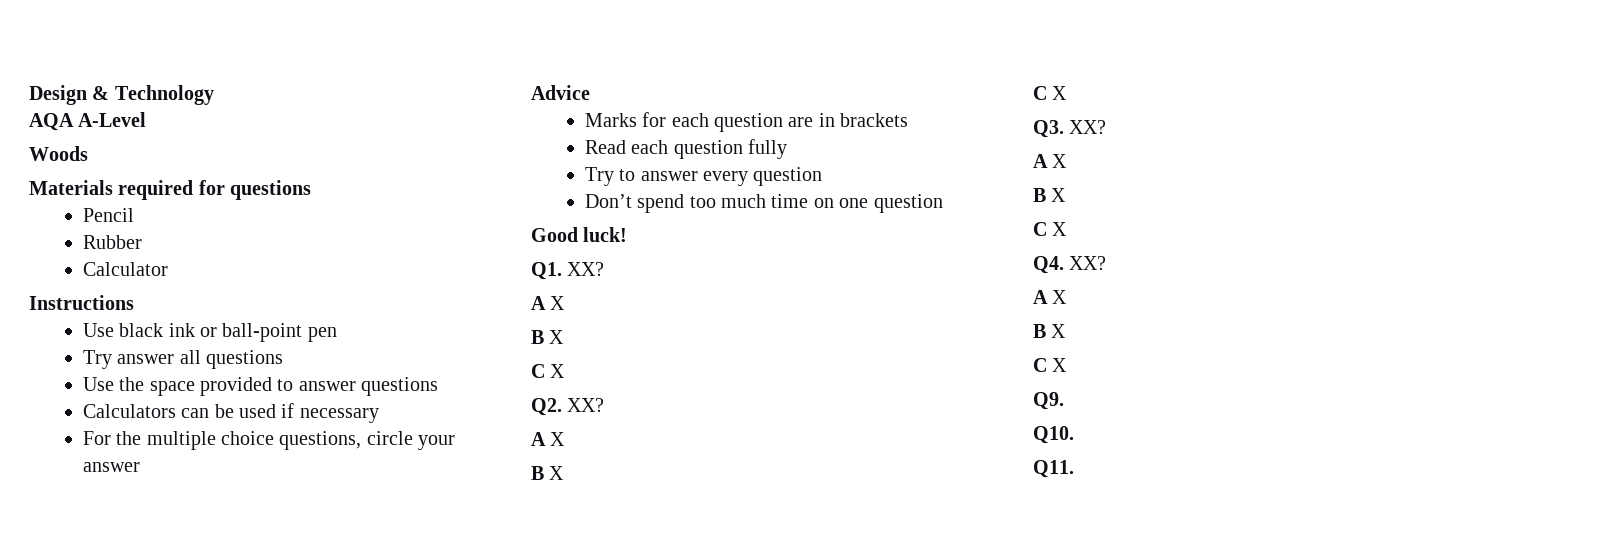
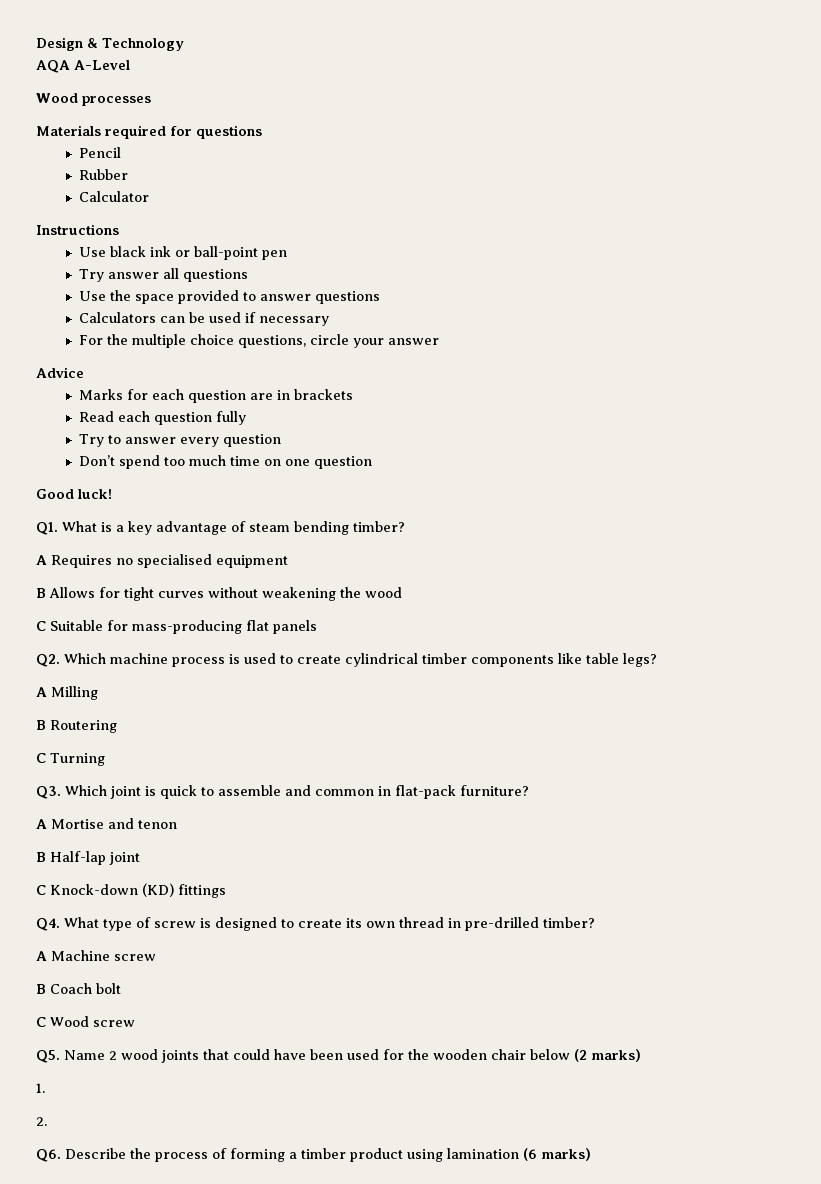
- Woods
+ Wood processes
- Q1. XX?
- A X
- B X
- C X
- Q2. XX?
- A X
- B X
- C X
+ Q1. What is a key advantage of steam bending timber?
+ A Requires no specialised equipment
+ B Allows for tight curves without weakening the wood
+ C Suitable for mass-producing flat panels
+ Q2. Which machine process is used to create cylindrical timber components like table legs?
+ A Milling
+ B Routering
+ C Turning
- Q3. XX?
- A X
- B X
- C X
- Q4. XX?
- A X
- B X
- C X
- Q9.
- Q10.
- Q11.
+ Q3. Which joint is quick to assemble and common in flat-pack furniture?
+ A Mortise and tenon
+ B Half-lap joint
+ C Knock-down (KD) fittings
+ Q4. What type of screw is designed to create its own thread in pre-drilled timber?
+ A Machine screw
+ B Coach bolt
+ C Wood screw
+ Q5. Name 2 wood joints that could have been used for the wooden chair below (2 marks)
+ 1.
+ 2.
+ Q6. Describe the process of forming a timber product using lamination (6 marks)

